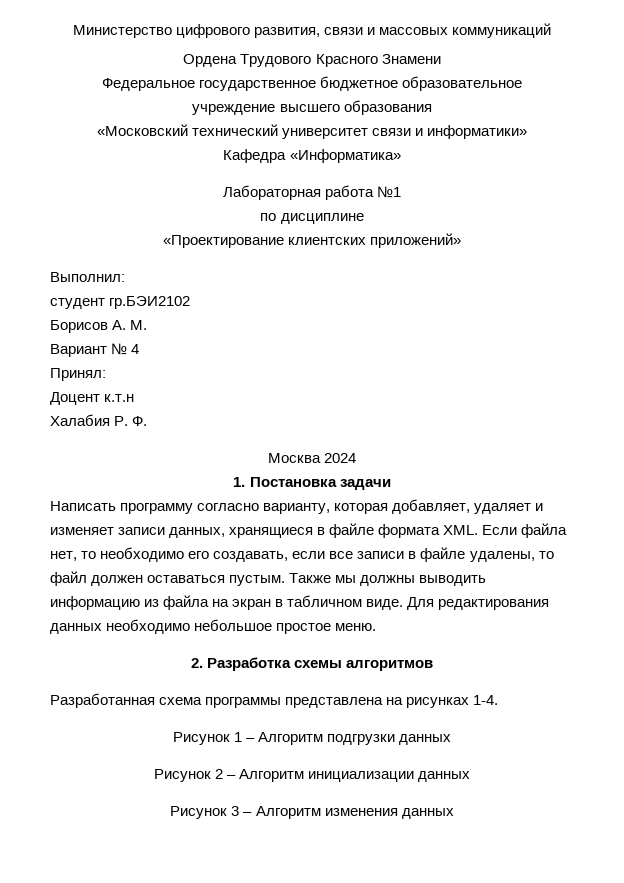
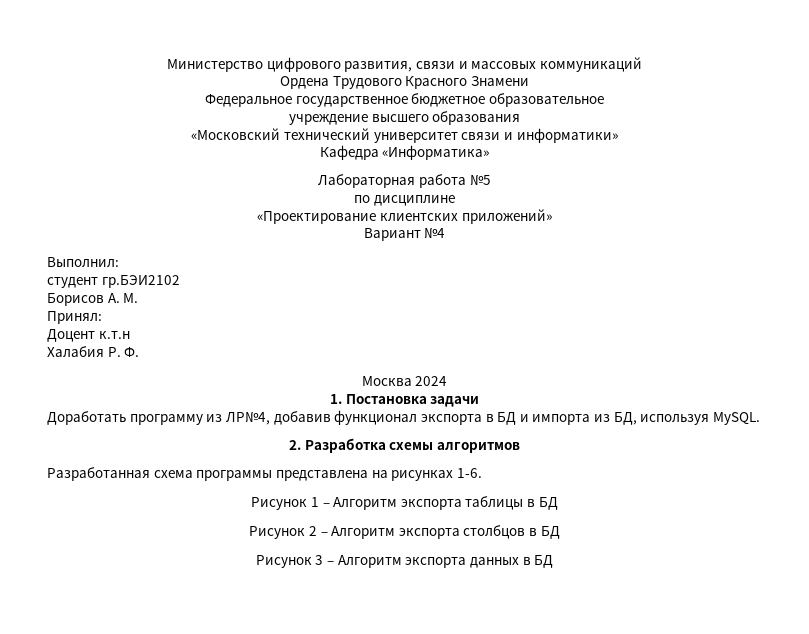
- Лабораторная работа №1
+ Лабораторная работа №5
+ Вариант №4
- Вариант № 4
- Написать программу согласно варианту, которая добавляет, удаляет и изменяет записи данных, хранящиеся в файле формата XML. Если файла нет, то необходимо его создавать, если все записи в файле удалены, то файл должен оставаться пустым. Также мы должны выводить информацию из файла на экран в табличном виде. Для редактирования данных необходимо небольшое простое меню.
+ Доработать программу из ЛР№4, добавив функционал экспорта в БД и импорта из БД, используя MySQL.
- Разработанная схема программы представлена на рисунках 1-4.
+ Разработанная схема программы представлена на рисунках 1-6.
- Рисунок 1 – Алгоритм подгрузки данных
+ Рисунок 1 – Алгоритм экспорта таблицы в БД
- Рисунок 2 – Алгоритм инициализации данных
+ Рисунок 2 – Алгоритм экспорта столбцов в БД
- Рисунок 3 – Алгоритм изменения данных
+ Рисунок 3 – Алгоритм экспорта данных в БД

